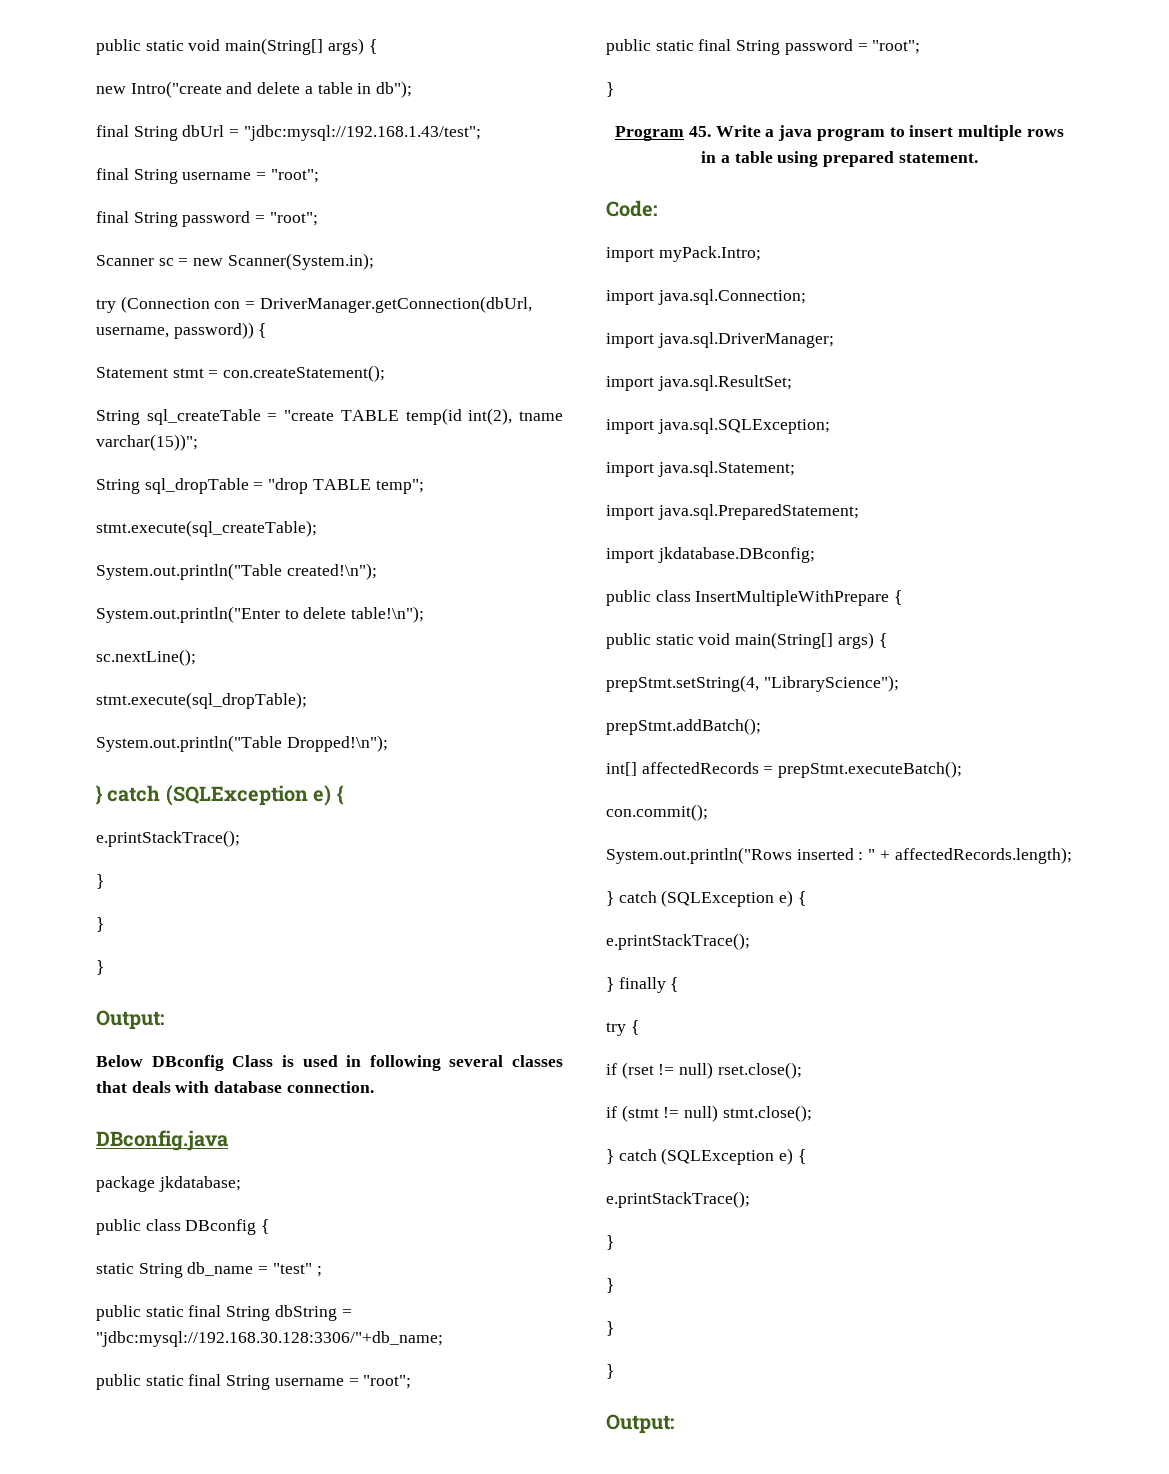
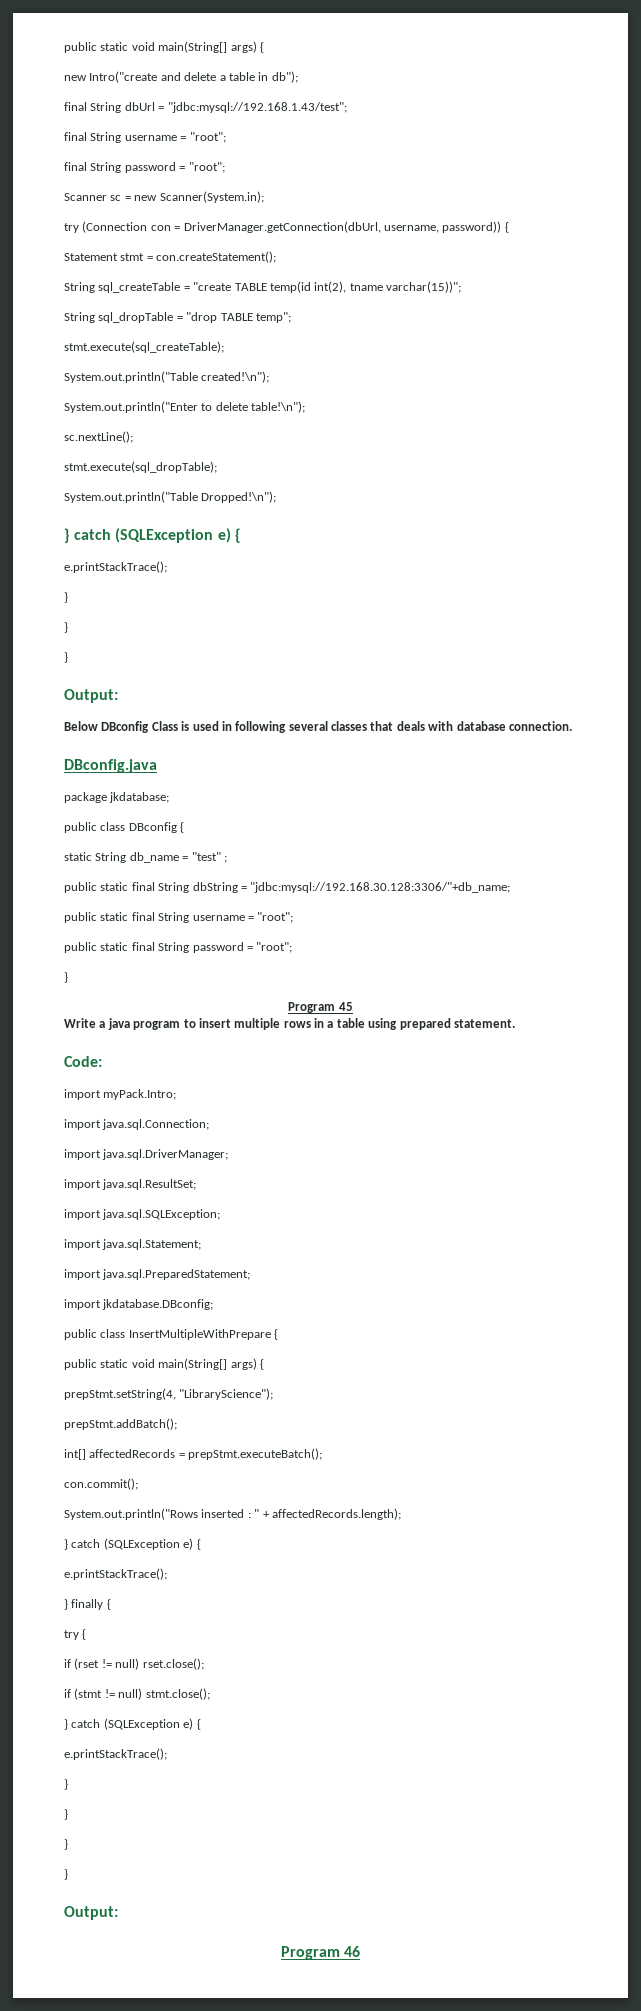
- Program 45. Write a java program to insert multiple rows in a table using prepared statement.
+ Program 45
+ Write a java program to insert multiple rows in a table using prepared statement.
+ Program 46

